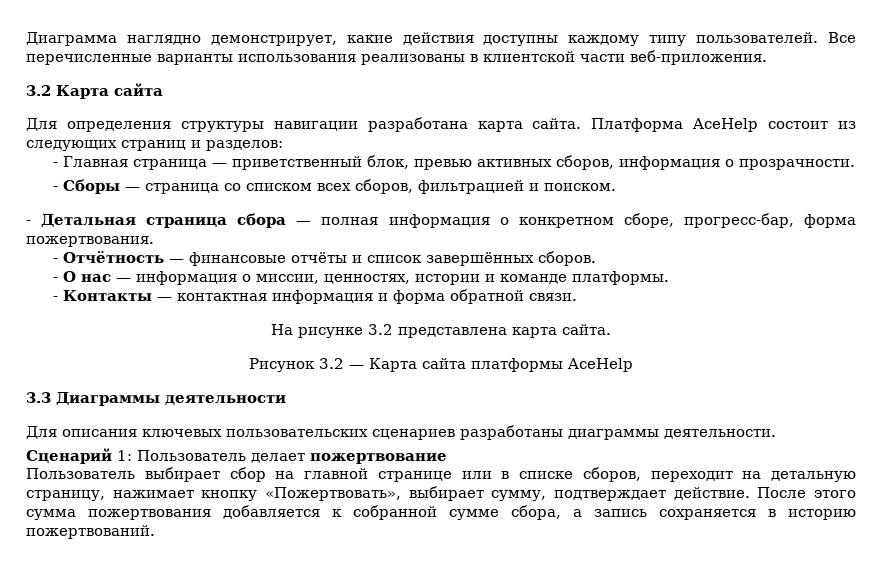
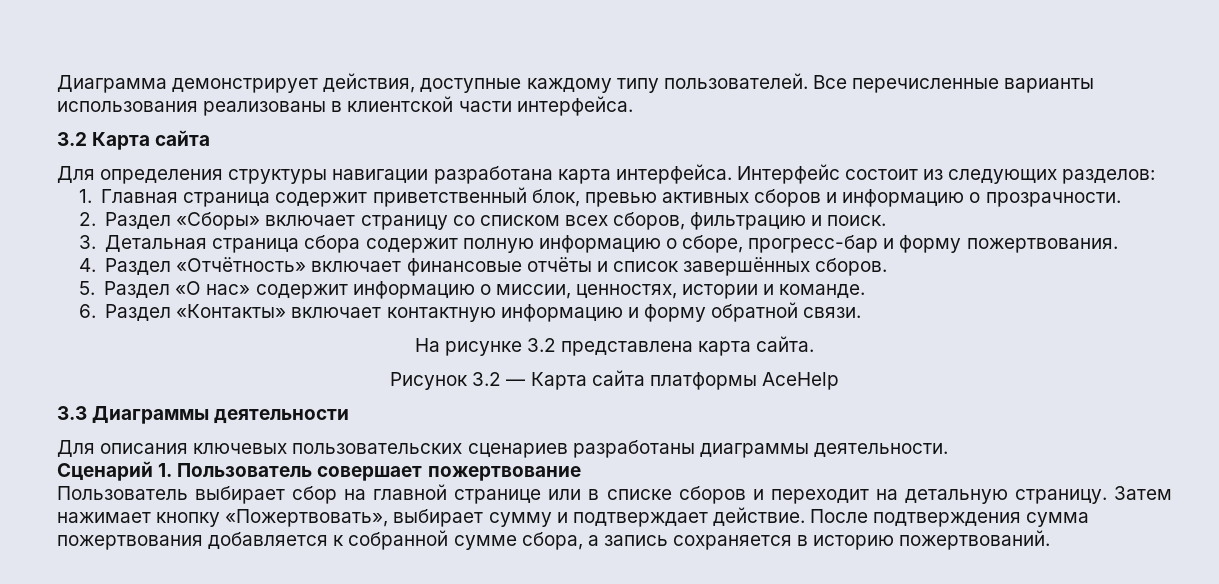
- Диаграмма наглядно демонстрирует, какие действия доступны каждому типу пользователей.
+ Диаграмма демонстрирует действия, доступные каждому типу пользователей.
- Все перечисленные варианты использования реализованы в клиентской части веб-приложения.
+ Все перечисленные варианты использования реализованы в клиентской части интерфейса.
- Для определения структуры навигации разработана карта сайта. Платформа AceHelp состоит из следующих страниц и разделов:
+ Для определения структуры навигации разработана карта интерфейса. Интерфейс состоит из следующих разделов:
- - Главная страница — приветственный блок, превью активных сборов, информация о прозрачности.
+ 1. Главная страница содержит приветственный блок, превью активных сборов и информацию о прозрачности.
- - Сборы — страница со списком всех сборов, фильтрацией и поиском.
- - Детальная страница сбора — полная информация о конкретном сборе, прогресс-бар, форма пожертвования.
- - Отчётность — финансовые отчёты и список завершённых сборов.
+ 2. Раздел «Сборы» включает страницу со списком всех сборов, фильтрацию и поиск.
+ 3. Детальная страница сбора содержит полную информацию о сборе, прогресс-бар и форму пожертвования.
+ 4. Раздел «Отчётность» включает финансовые отчёты и список завершённых сборов.
- - О нас — информация о миссии, ценностях, истории и команде платформы.
- - Контакты — контактная информация и форма обратной связи.
+ 5. Раздел «О нас» содержит информацию о миссии, ценностях, истории и команде.
+ 6. Раздел «Контакты» включает контактную информацию и форму обратной связи.
- Сценарий 1: Пользователь делает пожертвование
+ Сценарий 1. Пользователь совершает пожертвование
- Пользователь выбирает сбор на главной странице или в списке сборов, переходит на детальную страницу, нажимает кнопку «Пожертвовать», выбирает сумму, подтверждает действие.
+ Пользователь выбирает сбор на главной странице или в списке сборов и переходит на детальную страницу. Затем нажимает кнопку «Пожертвовать», выбирает сумму и подтверждает действие.
- После этого сумма пожертвования добавляется к собранной сумме сбора, а запись сохраняется в историю пожертвований.
+ После подтверждения сумма пожертвования добавляется к собранной сумме сбора, а запись сохраняется в историю пожертвований.

